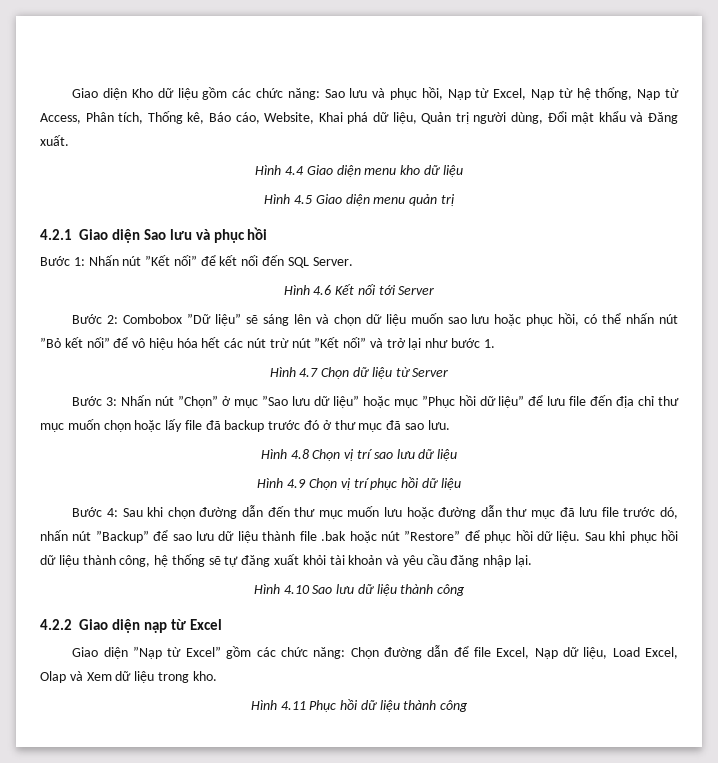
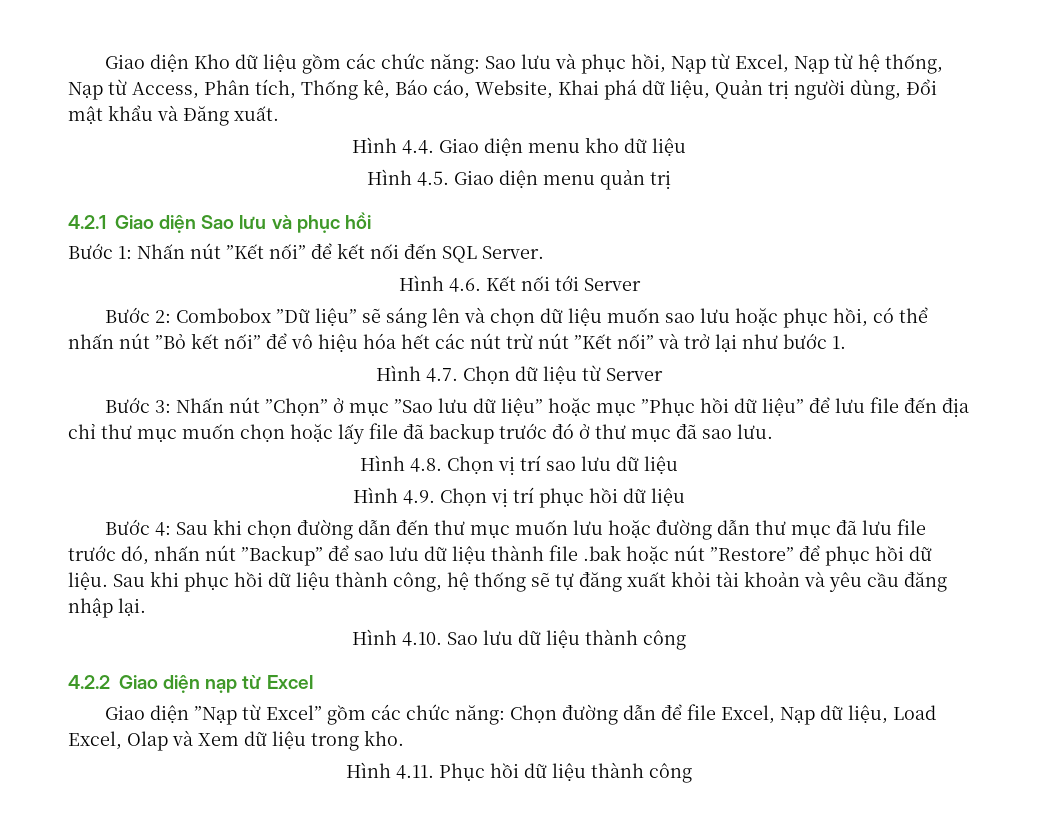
- Hình 4.4 Giao diện menu kho dữ liệu
+ Hình 4.4. Giao diện menu kho dữ liệu
- Hình 4.5 Giao diện menu quản trị
+ Hình 4.5. Giao diện menu quản trị
- Hình 4.6 Kết nối tới Server
+ Hình 4.6. Kết nối tới Server
- Hình 4.7 Chọn dữ liệu từ Server
+ Hình 4.7. Chọn dữ liệu từ Server
- Hình 4.8 Chọn vị trí sao lưu dữ liệu
+ Hình 4.8. Chọn vị trí sao lưu dữ liệu
- Hình 4.9 Chọn vị trí phục hồi dữ liệu
+ Hình 4.9. Chọn vị trí phục hồi dữ liệu
- Hình 4.10 Sao lưu dữ liệu thành công
+ Hình 4.10. Sao lưu dữ liệu thành công
- Hình 4.11 Phục hồi dữ liệu thành công
+ Hình 4.11. Phục hồi dữ liệu thành công

